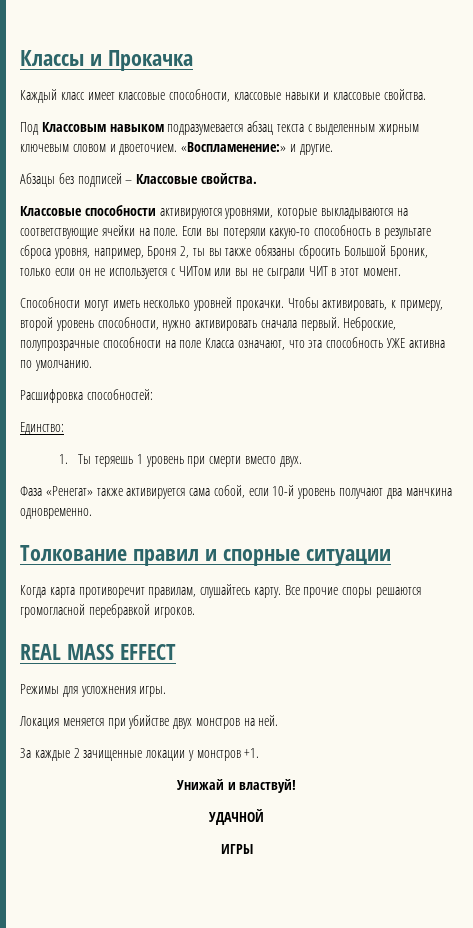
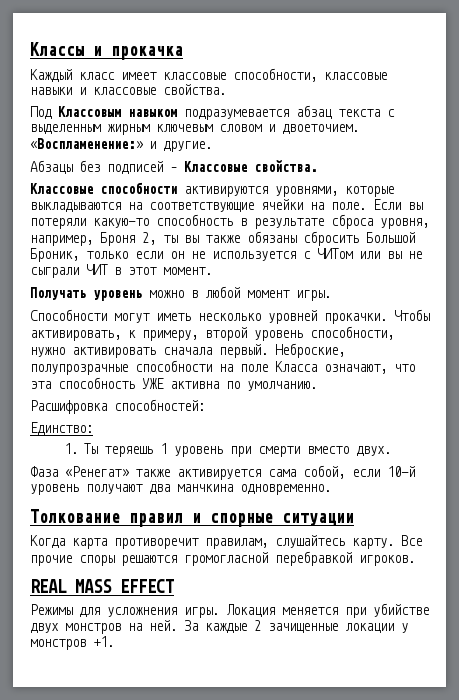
- Классы и Прокачка
+ Классы и прокачка
+ Получать уровень можно в любой момент игры.
- Режимы для усложнения игры.
- Локация меняется при убийстве двух монстров на ней.
- За каждые 2 зачищенные локации у монстров +1.
+ Режимы для усложнения игры. Локация меняется при убийстве двух монстров на ней. За каждые 2 зачищенные локации у монстров +1.
- Унижай и властвуй!
- УДАЧНОЙ
- ИГРЫ

